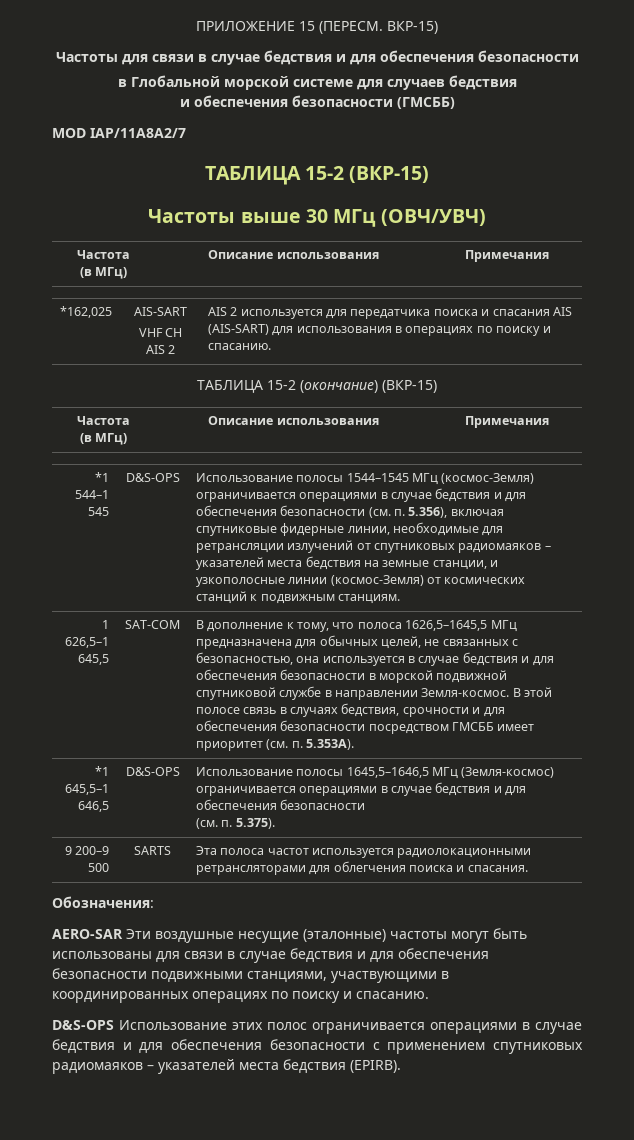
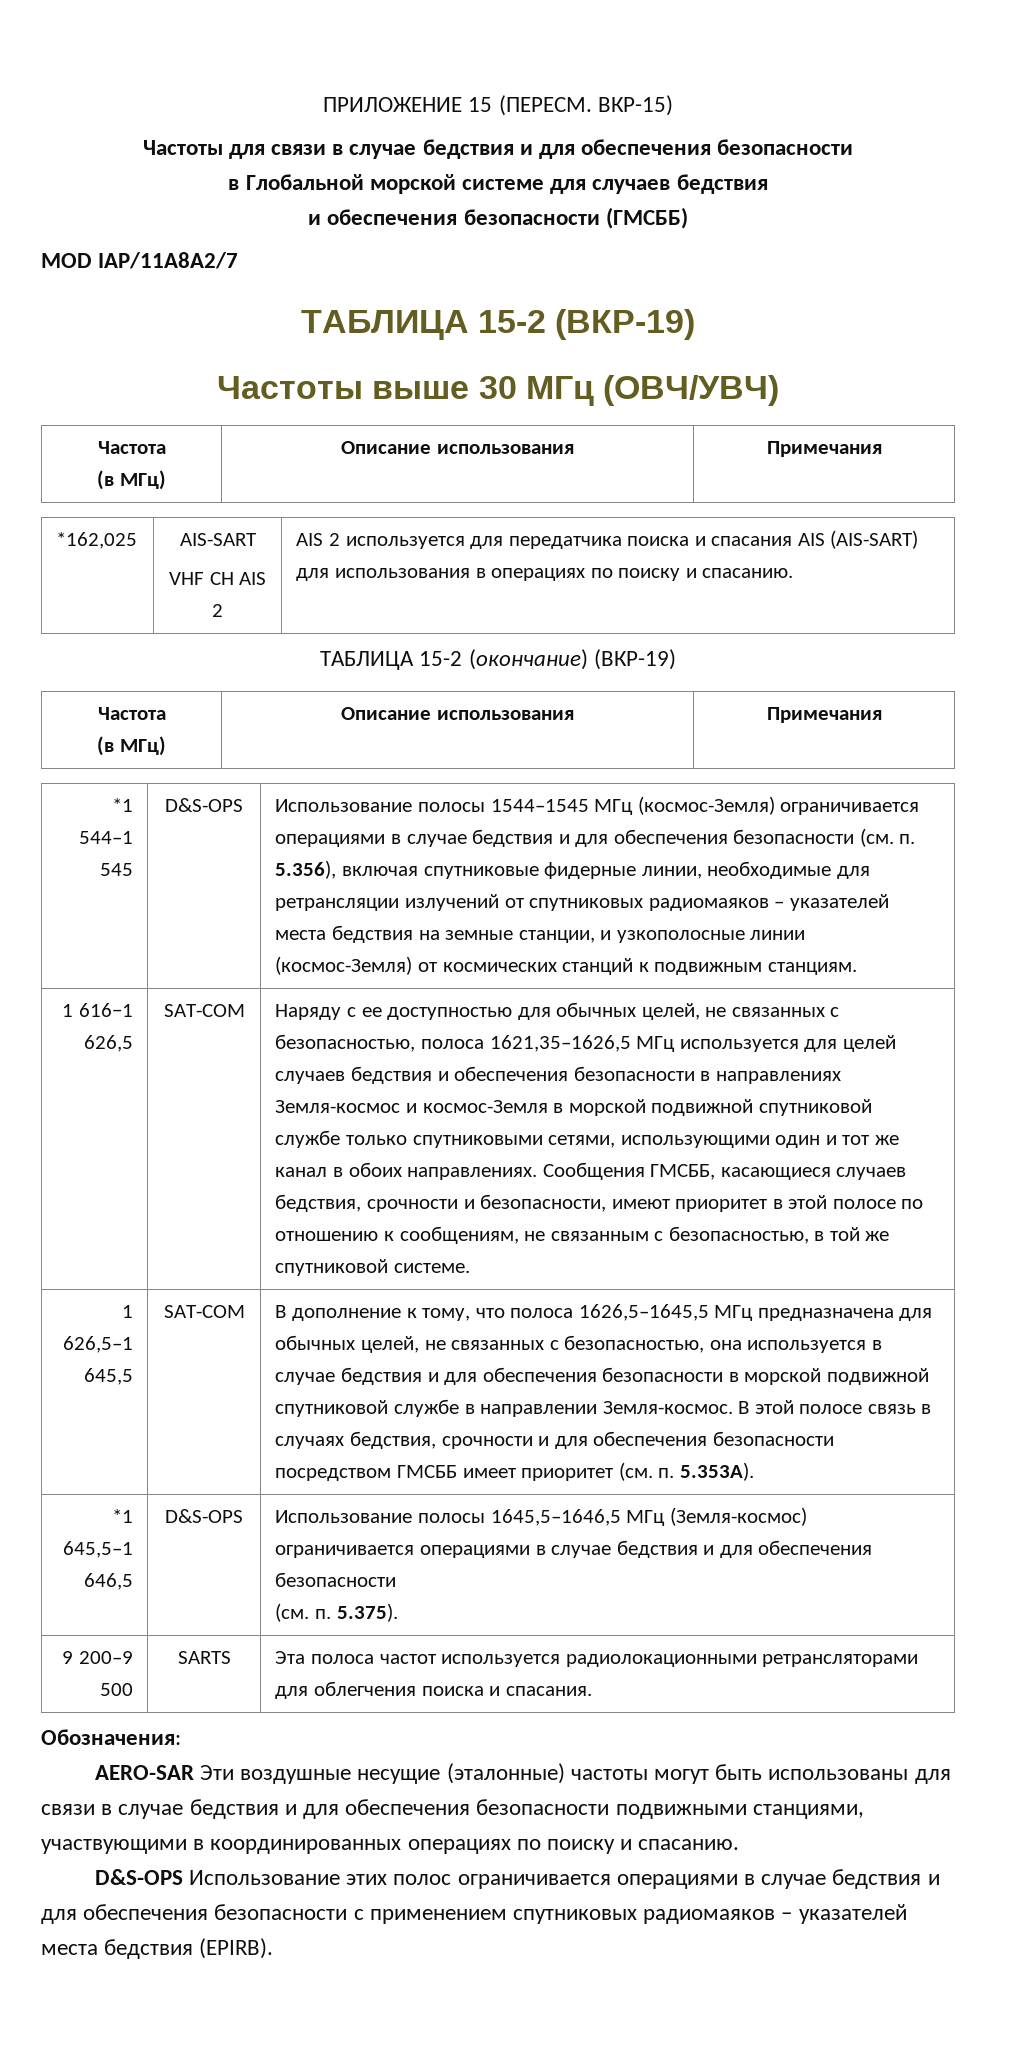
- ТАБЛИЦА 15-2 (ВКР-15)
+ ТАБЛИЦА 15-2 (ВКР-19)
- ТАБЛИЦА 15-2 (окончание) (ВКР-15)
+ ТАБЛИЦА 15-2 (окончание) (ВКР-19)
+ 1 616−1 626,5 | SAT-COM | Наряду с ее доступностью для обычных целей, не связанных с безопасностью, полоса 1621,35–1626,5 МГц используется для целей случаев бедствия и обеспечения безопасности в направлениях Земля-космос и космос-Земля в морской подвижной спутниковой службе только спутниковыми сетями, использующими один и тот же канал в обоих направлениях. Сообщения ГМСББ, касающиеся случаев бедствия, срочности и безопасности, имеют приоритет в этой полосе по отношению к сообщениям, не связанным с безопасностью, в той же спутниковой системе.

